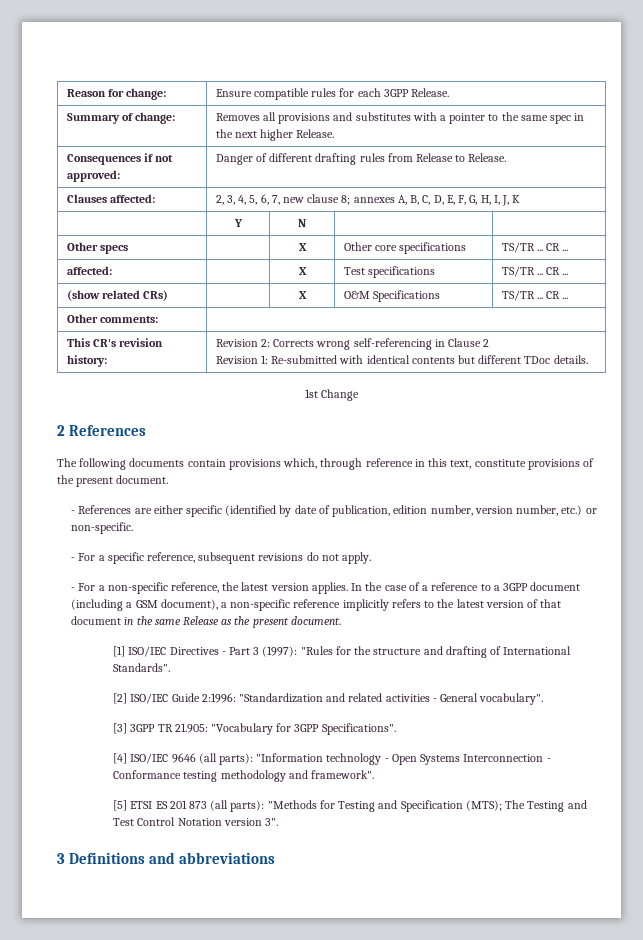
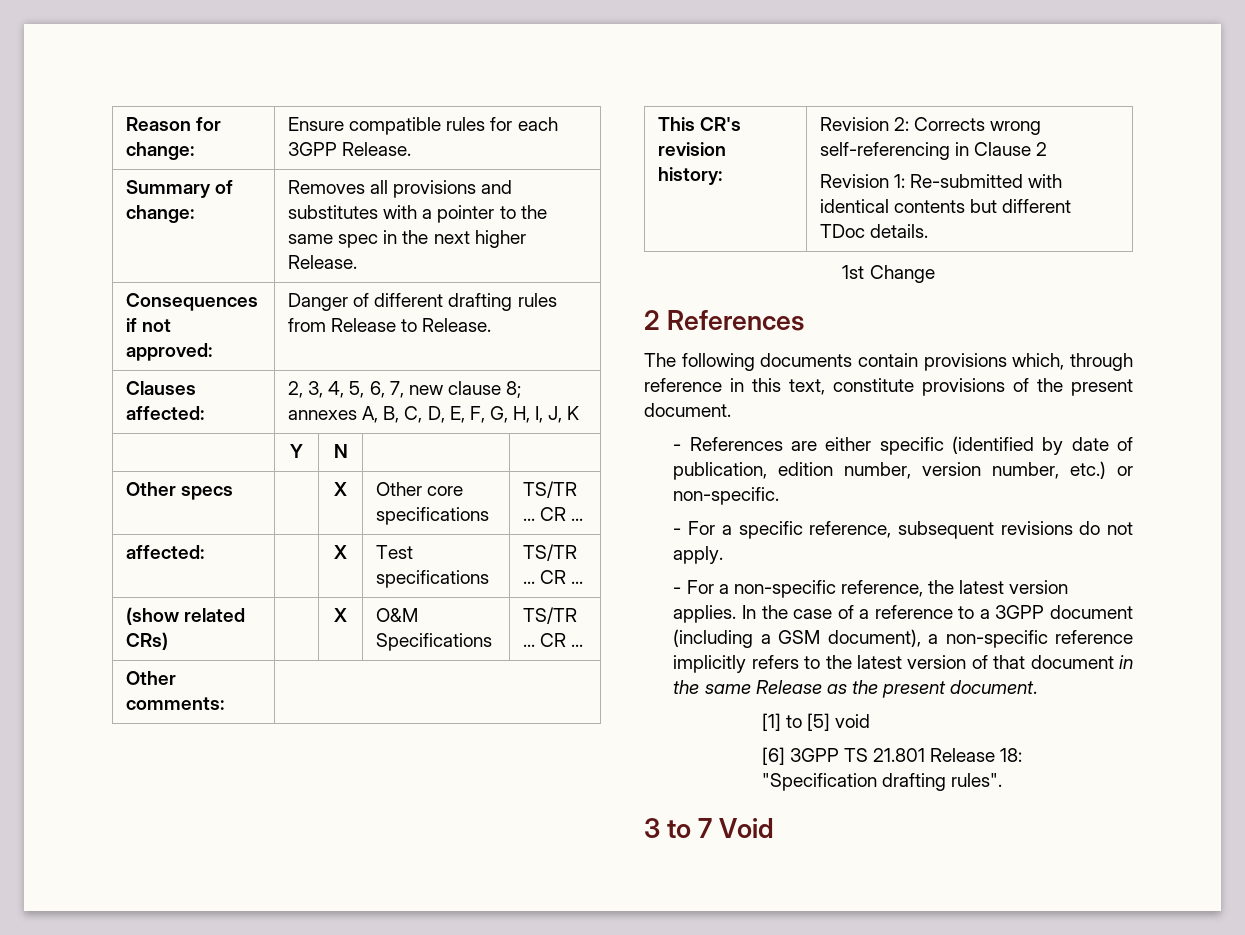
- [1] ISO/IEC Directives - Part 3 (1997): "Rules for the structure and drafting of International Standards".
- [2] ISO/IEC Guide 2:1996: "Standardization and related activities - General vocabulary".
- [3] 3GPP TR 21.905: "Vocabulary for 3GPP Specifications".
- [4] ISO/IEC 9646 (all parts): "Information technology - Open Systems Interconnection - Conformance testing methodology and framework".
- [5] ETSI ES 201 873 (all parts): "Methods for Testing and Specification (MTS); The Testing and Test Control Notation version 3".
- 3 Definitions and abbreviations
+ [1] to [5] void
+ [6] 3GPP TS 21.801 Release 18: "Specification drafting rules".
+ 3 to 7 Void

